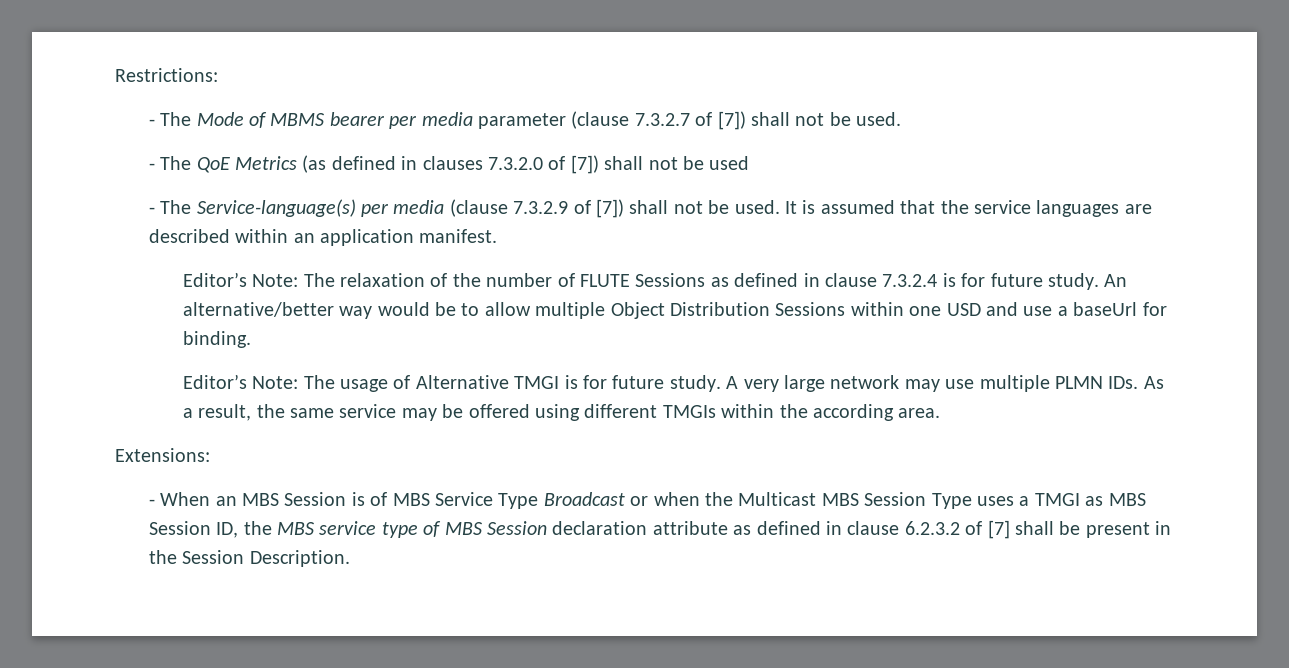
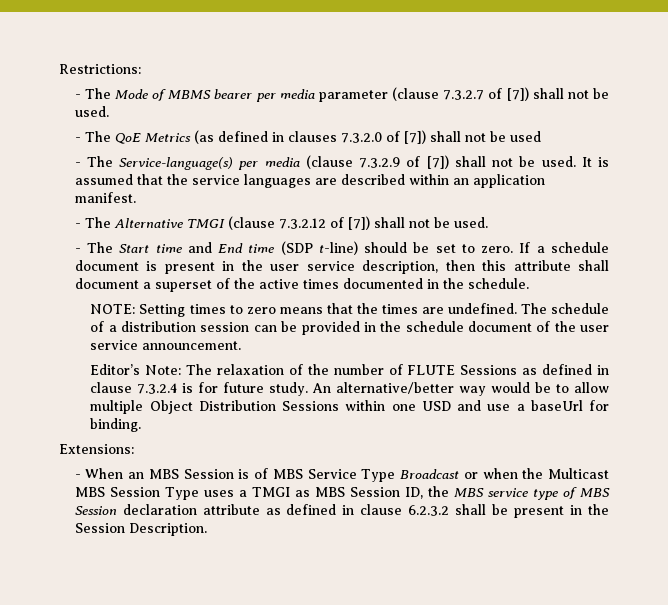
+ - The Alternative TMGI (clause 7.3.2.12 of [7]) shall not be used.
+ - The Start time and End time (SDP t-line) should be set to zero. If a schedule document is present in the user service description, then this attribute shall document a superset of the active times documented in the schedule.
+ NOTE: Setting times to zero means that the times are undefined. The schedule of a distribution session can be provided in the schedule document of the user service announcement.
- Editor’s Note: The usage of Alternative TMGI is for future study. A very large network may use multiple PLMN IDs. As a result, the same service may be offered using different TMGIs within the according area.
- - When an MBS Session is of MBS Service Type Broadcast or when the Multicast MBS Session Type uses a TMGI as MBS Session ID, the MBS service type of MBS Session declaration attribute as defined in clause 6.2.3.2 of [7] shall be present in the Session Description.
+ - When an MBS Session is of MBS Service Type Broadcast or when the Multicast MBS Session Type uses a TMGI as MBS Session ID, the MBS service type of MBS Session declaration attribute as defined in clause 6.2.3.2 shall be present in the Session Description.

